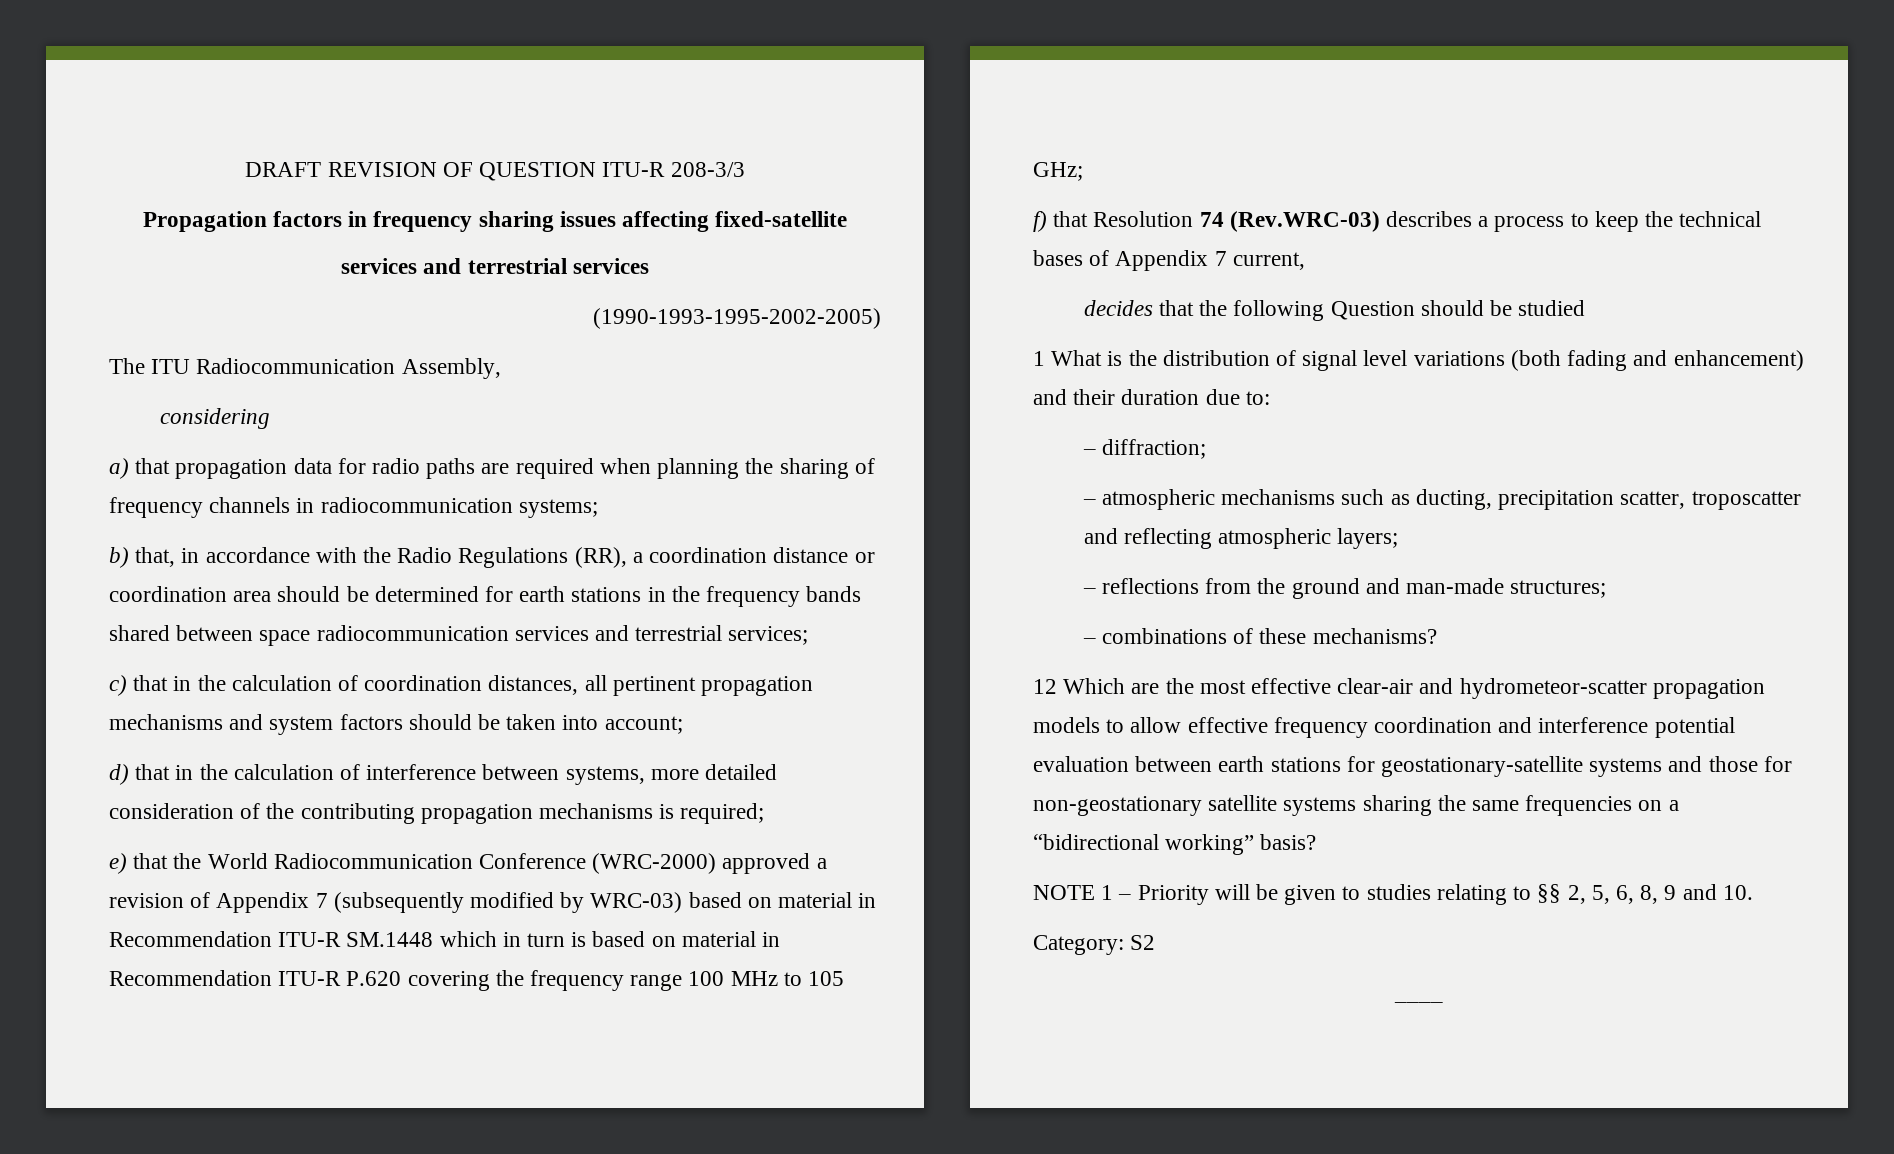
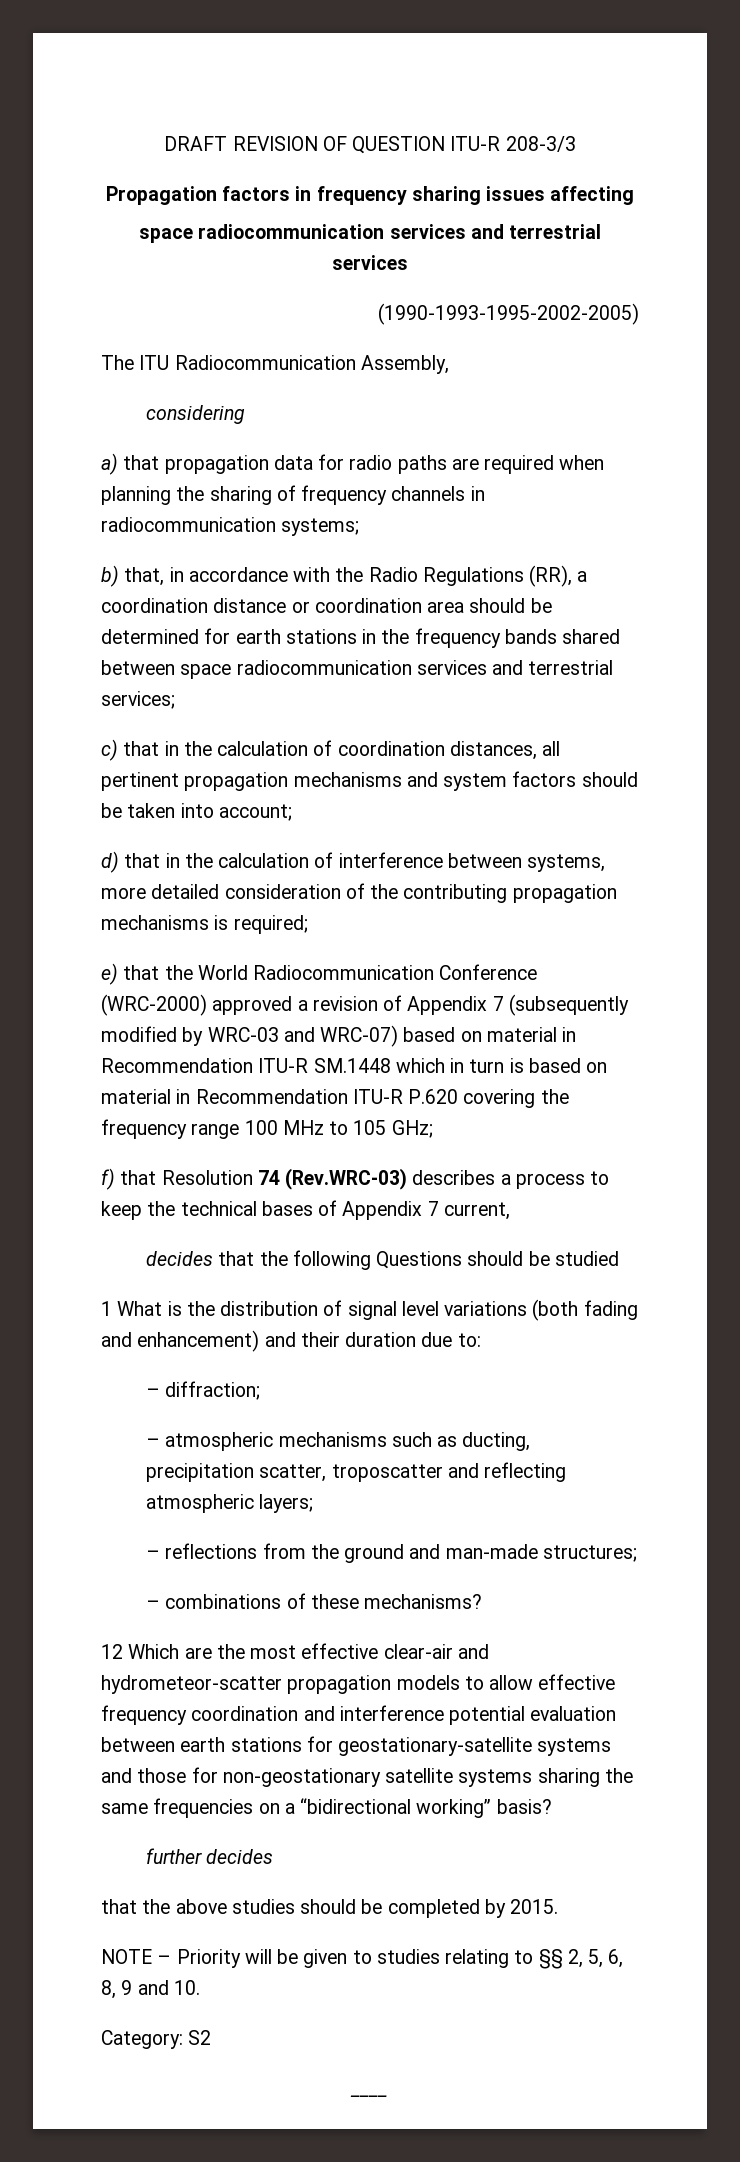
- Propagation factors in frequency sharing issues affecting fixed-satellite
- services and terrestrial services
+ Propagation factors in frequency sharing issues affecting
+ space radiocommunication services and terrestrial services
- e) that the World Radiocommunication Conference (WRC-2000) approved a revision of Appendix 7 (subsequently modified by WRC-03) based on material in Recommendation ITU-R SM.1448 which in turn is based on material in Recommendation ITU-R P.620 covering the frequency range 100 MHz to 105 GHz;
+ e) that the World Radiocommunication Conference (WRC-2000) approved a revision of Appendix 7 (subsequently modified by WRC-03 and WRC-07) based on material in Recommendation ITU-R SM.1448 which in turn is based on material in Recommendation ITU-R P.620 covering the frequency range 100 MHz to 105 GHz;
- decides that the following Question should be studied
+ decides that the following Questions should be studied
+ further decides
+ that the above studies should be completed by 2015.
- NOTE 1 – Priority will be given to studies relating to §§ 2, 5, 6, 8, 9 and 10.
+ NOTE – Priority will be given to studies relating to §§ 2, 5, 6, 8, 9 and 10.

